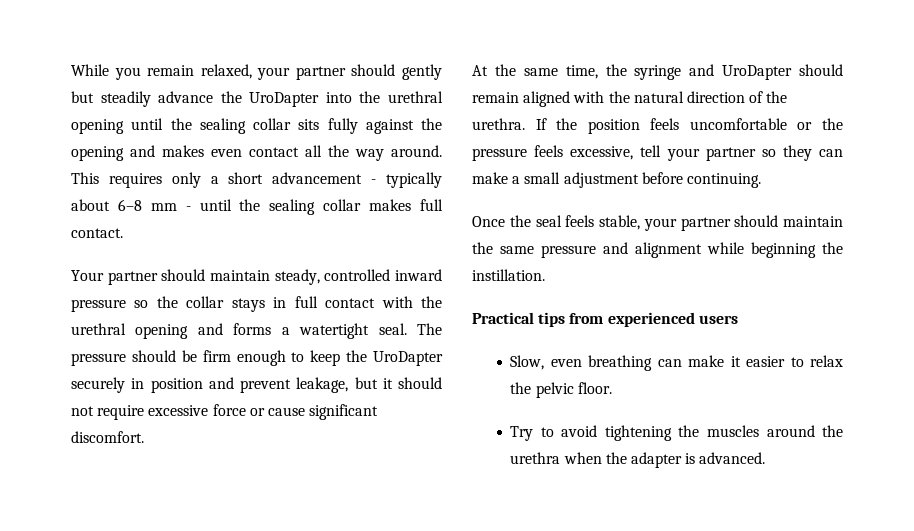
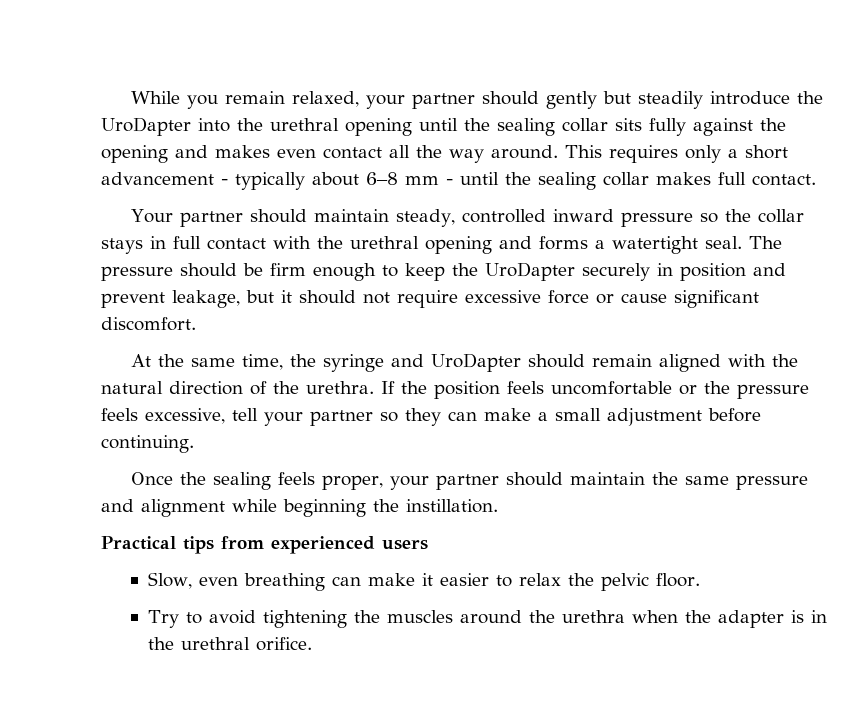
- While you remain relaxed, your partner should gently but steadily advance the UroDapter into the urethral opening until the sealing collar sits fully against the opening and makes even contact all the way around.
+ While you remain relaxed, your partner should gently but steadily introduce the UroDapter into the urethral opening until the sealing collar sits fully against the opening and makes even contact all the way around.
- Once the seal feels stable, your partner should maintain the same pressure and alignment while beginning the instillation.
+ Once the sealing feels proper, your partner should maintain the same pressure and alignment while beginning the instillation.
- Try to avoid tightening the muscles around the urethra when the adapter is advanced.
+ Try to avoid tightening the muscles around the urethra when the adapter is in the urethral orifice.

